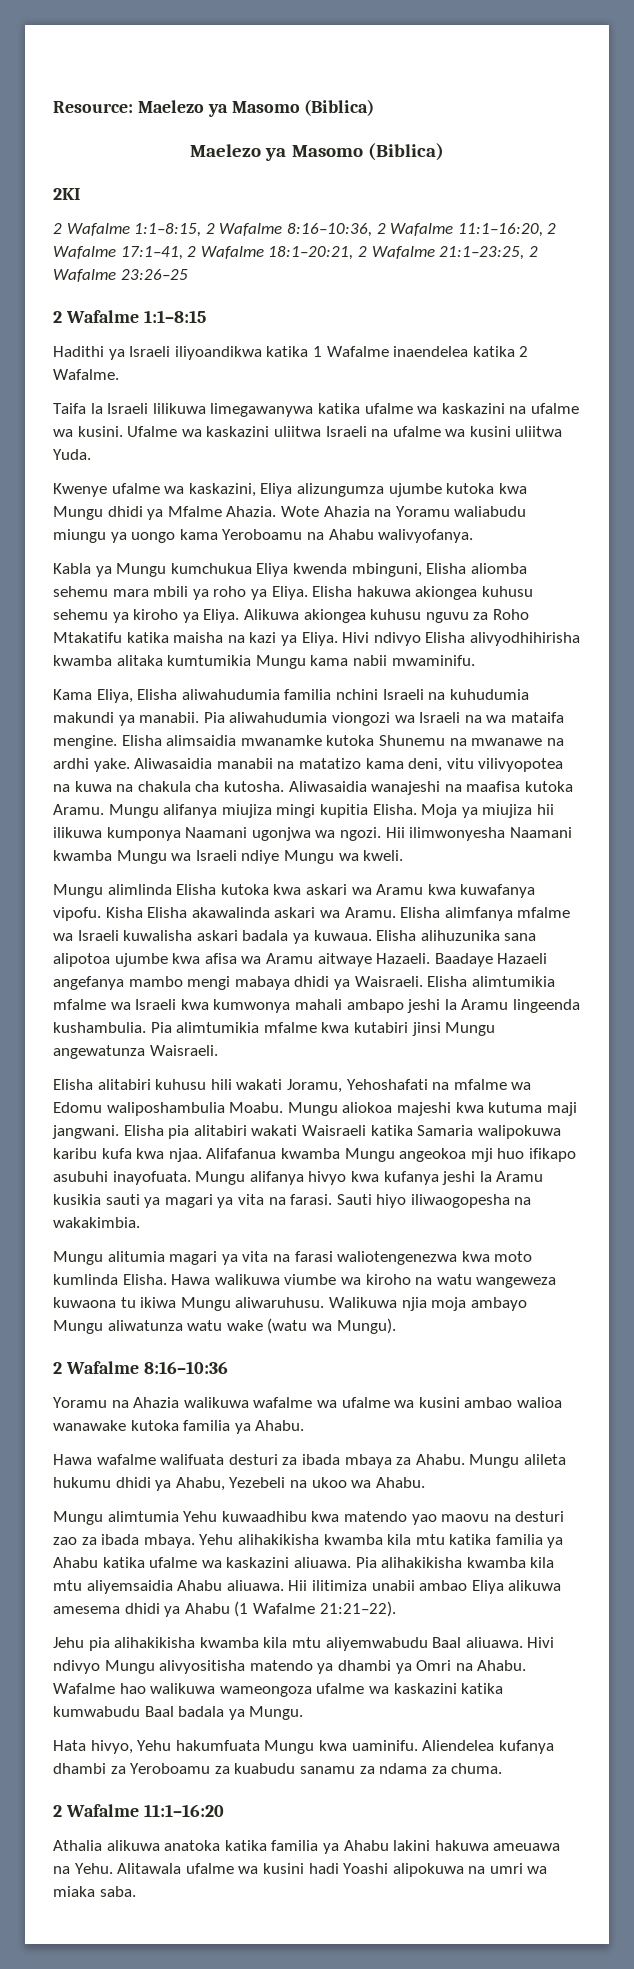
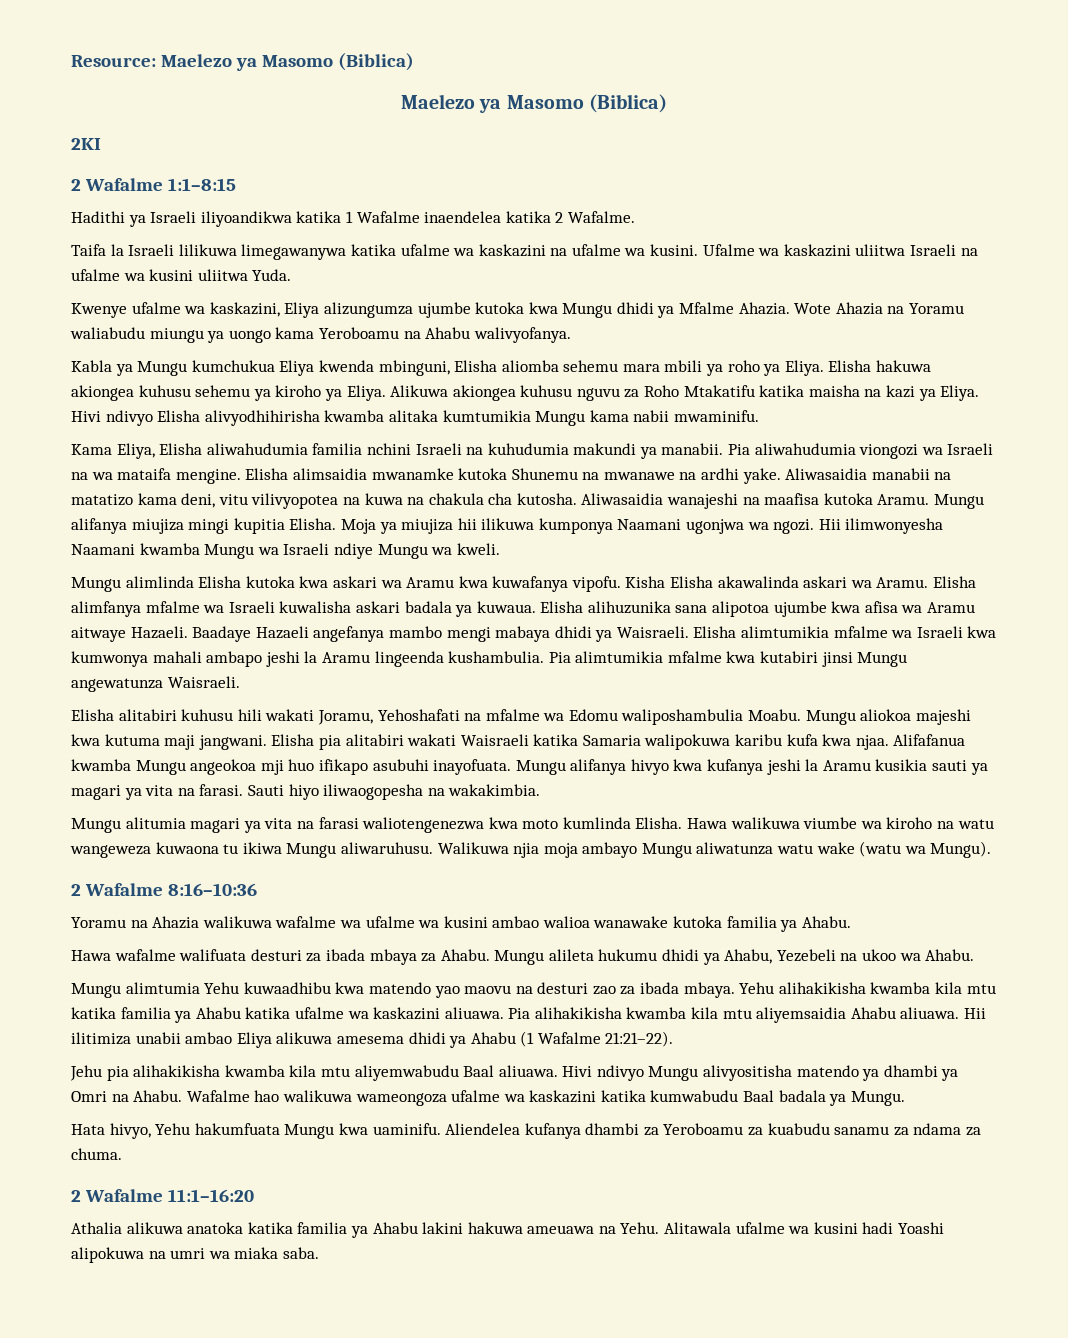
- 2 Wafalme 1:1–8:15, 2 Wafalme 8:16–10:36, 2 Wafalme 11:1–16:20, 2 Wafalme 17:1–41, 2 Wafalme 18:1–20:21, 2 Wafalme 21:1–23:25, 2 Wafalme 23:26–25

